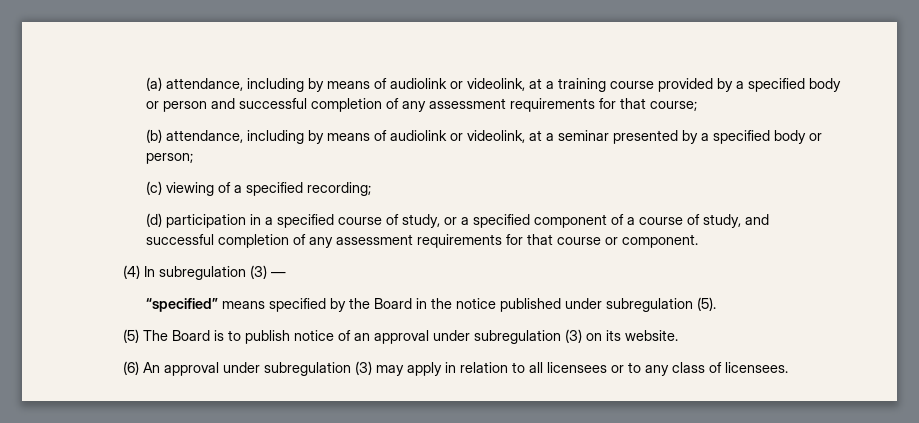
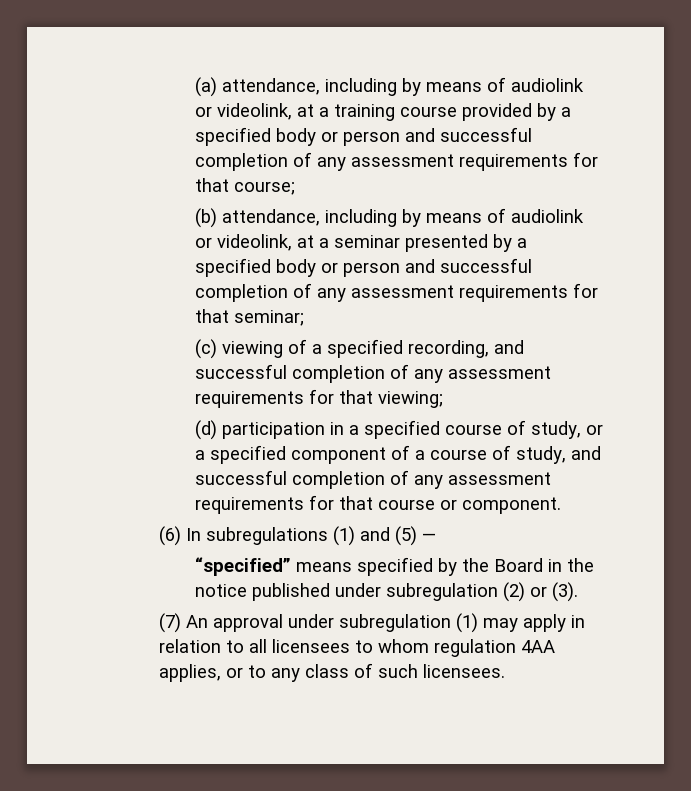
- (b) attendance, including by means of audiolink or videolink, at a seminar presented by a specified body or person;
+ (b) attendance, including by means of audiolink or videolink, at a seminar presented by a specified body or person and successful completion of any assessment requirements for that seminar;
- (c) viewing of a specified recording;
+ (c) viewing of a specified recording, and successful completion of any assessment requirements for that viewing;
- (4) In subregulation (3) —
+ (6) In subregulations (1) and (5) —
- “specified” means specified by the Board in the notice published under subregulation (5).
- (5) The Board is to publish notice of an approval under subregulation (3) on its website.
- (6) An approval under subregulation (3) may apply in relation to all licensees or to any class of licensees.
+ “specified” means specified by the Board in the notice published under subregulation (2) or (3).
+ (7) An approval under subregulation (1) may apply in relation to all licensees to whom regulation 4AA applies, or to any class of such licensees.

